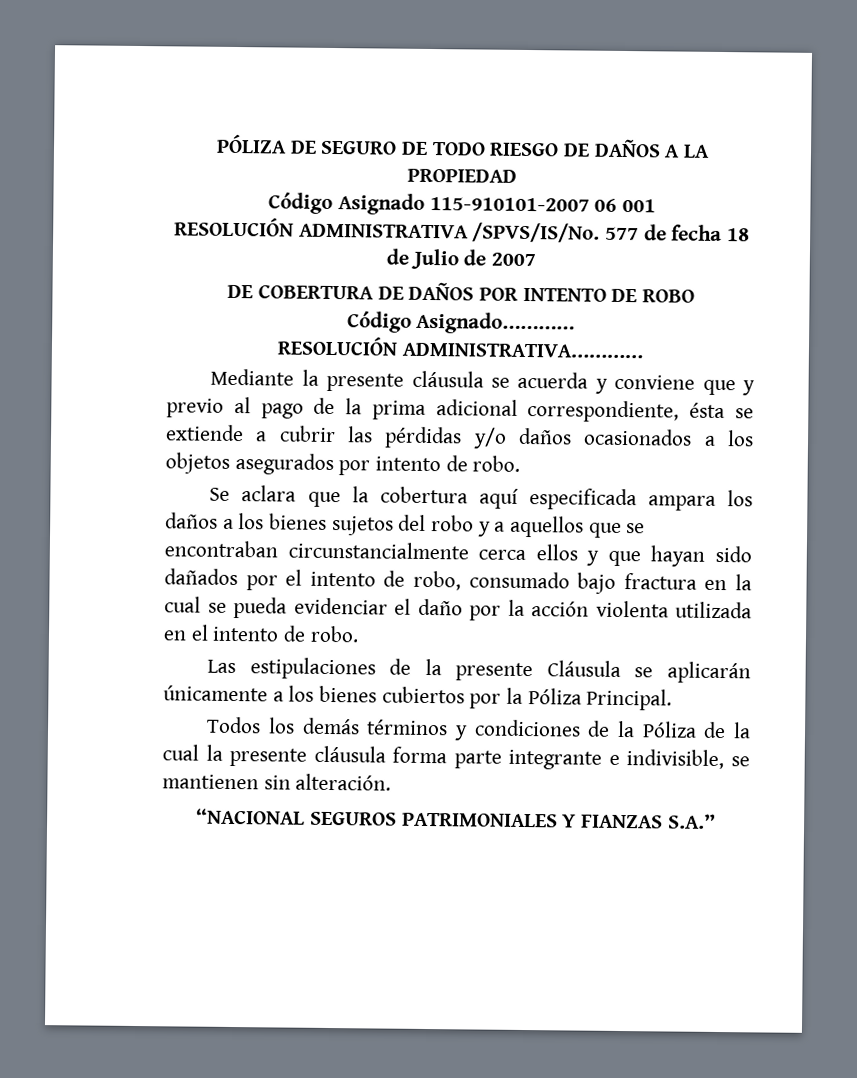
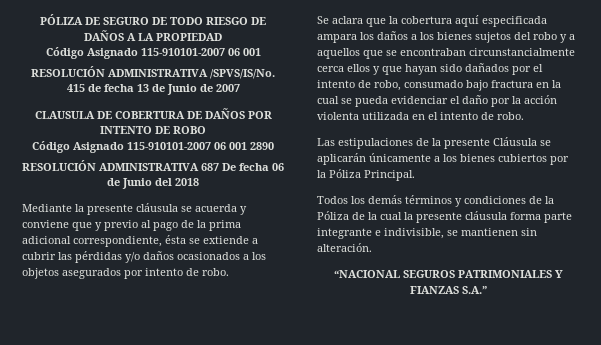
- 577 de fecha 18 de Julio de 2007
+ 415 de fecha 13 de Junio de 2007
- DE COBERTURA DE DAÑOS POR INTENTO DE ROBO
+ CLAUSULA DE COBERTURA DE DAÑOS POR INTENTO DE ROBO
- Código Asignado…………
- RESOLUCIÓN ADMINISTRATIVA…………
+ Código Asignado 115-910101-2007 06 001 2890
+ RESOLUCIÓN ADMINISTRATIVA 687 De fecha 06 de Junio del 2018

